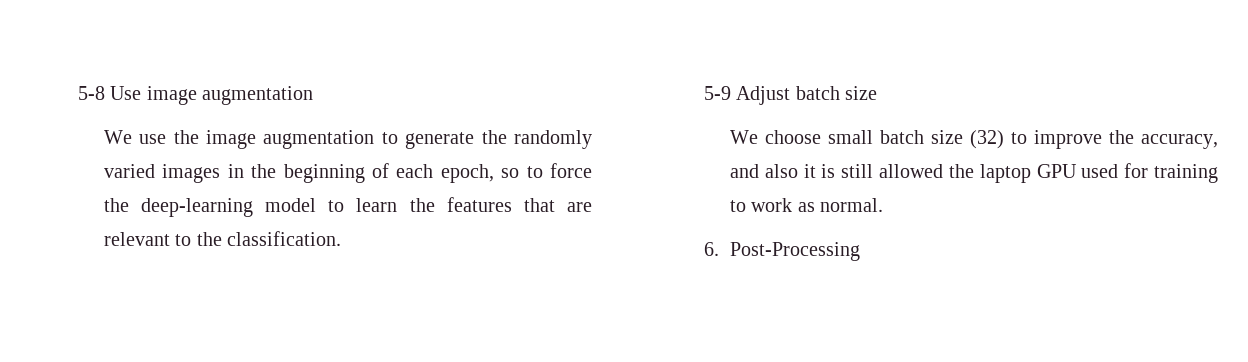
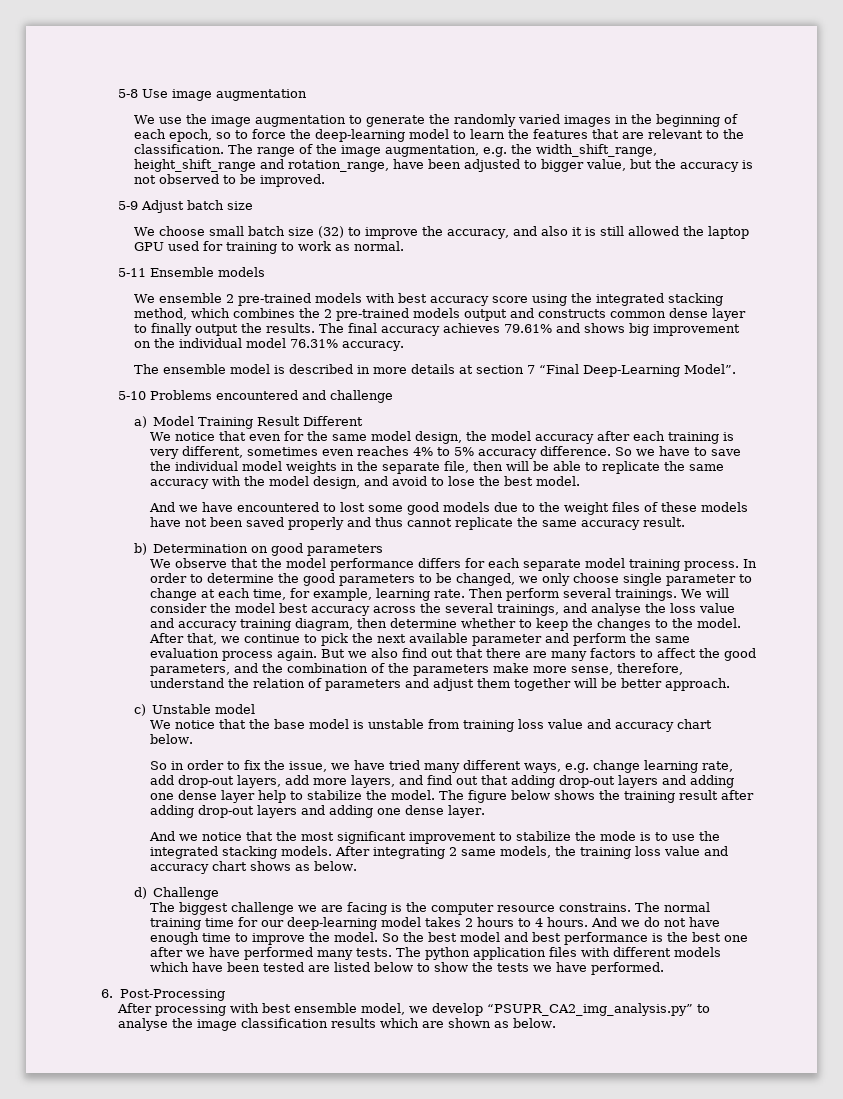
+ The range of the image augmentation, e.g. the width_shift_range, height_shift_range and rotation_range, have been adjusted to bigger value, but the accuracy is not observed to be improved.
+ 5-11 Ensemble models
+ We ensemble 2 pre-trained models with best accuracy score using the integrated stacking method, which combines the 2 pre-trained models output and constructs common dense layer to finally output the results. The final accuracy achieves 79.61% and shows big improvement on the individual model 76.31% accuracy.
+ The ensemble model is described in more details at section 7 “Final Deep-Learning Model”.
+ 5-10 Problems encountered and challenge
+ a) Model Training Result Different
+ We notice that even for the same model design, the model accuracy after each training is very different, sometimes even reaches 4% to 5% accuracy difference. So we have to save the individual model weights in the separate file, then will be able to replicate the same accuracy with the model design, and avoid to lose the best model.
+ And we have encountered to lost some good models due to the weight files of these models have not been saved properly and thus cannot replicate the same accuracy result.
+ b) Determination on good parameters
+ We observe that the model performance differs for each separate model training process. In order to determine the good parameters to be changed, we only choose single parameter to change at each time, for example, learning rate. Then perform several trainings. We will consider the model best accuracy across the several trainings, and analyse the loss value and accuracy training diagram, then determine whether to keep the changes to the model. After that, we continue to pick the next available parameter and perform the same evaluation process again. But we also find out that there are many factors to affect the good parameters, and the combination of the parameters make more sense, therefore, understand the relation of parameters and adjust them together will be better approach.
+ c) Unstable model
+ We notice that the base model is unstable from training loss value and accuracy chart below.
+ So in order to fix the issue, we have tried many different ways, e.g. change learning rate, add drop-out layers, add more layers, and find out that adding drop-out layers and adding one dense layer help to stabilize the model. The figure below shows the training result after adding drop-out layers and adding one dense layer.
+ And we notice that the most significant improvement to stabilize the mode is to use the integrated stacking models. After integrating 2 same models, the training loss value and accuracy chart shows as below.
+ d) Challenge
+ The biggest challenge we are facing is the computer resource constrains. The normal training time for our deep-learning model takes 2 hours to 4 hours. And we do not have enough time to improve the model. So the best model and best performance is the best one after we have performed many tests. The python application files with different models which have been tested are listed below to show the tests we have performed.
  6. Post-Processing
+ After processing with best ensemble model, we develop “PSUPR_CA2_img_analysis.py” to analyse the image classification results which are shown as below.

